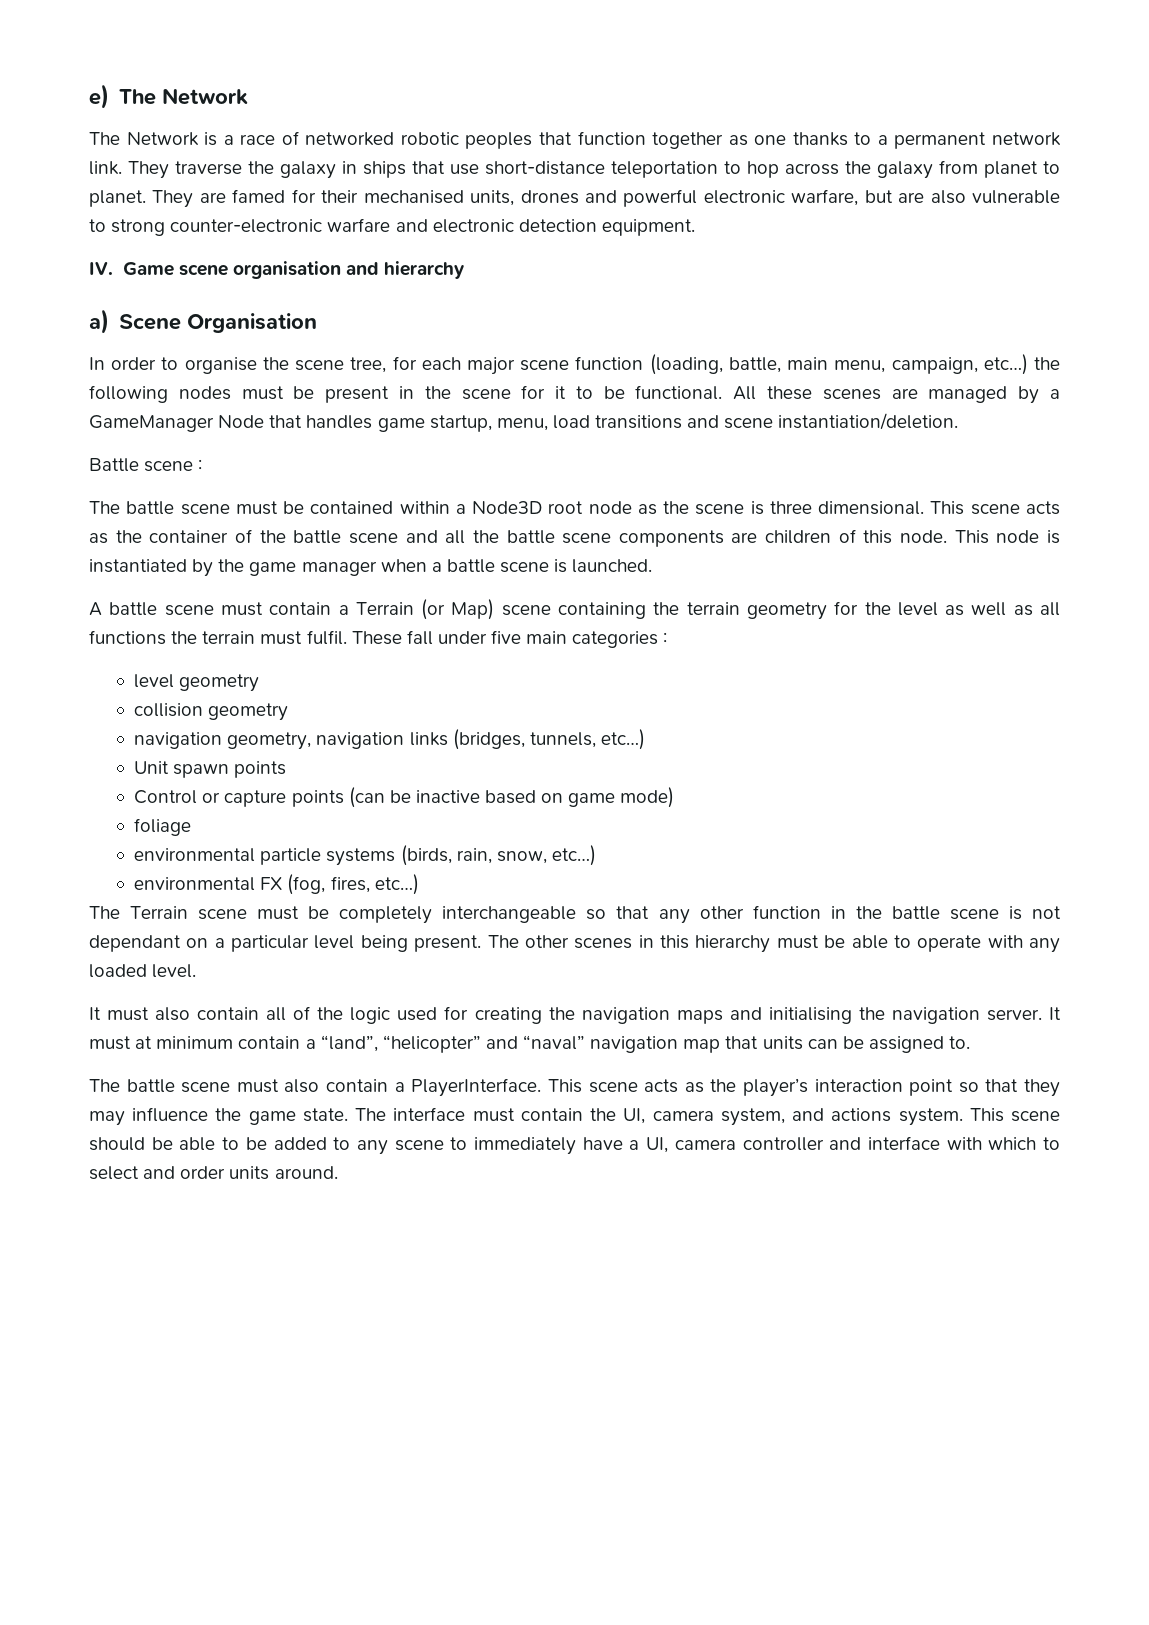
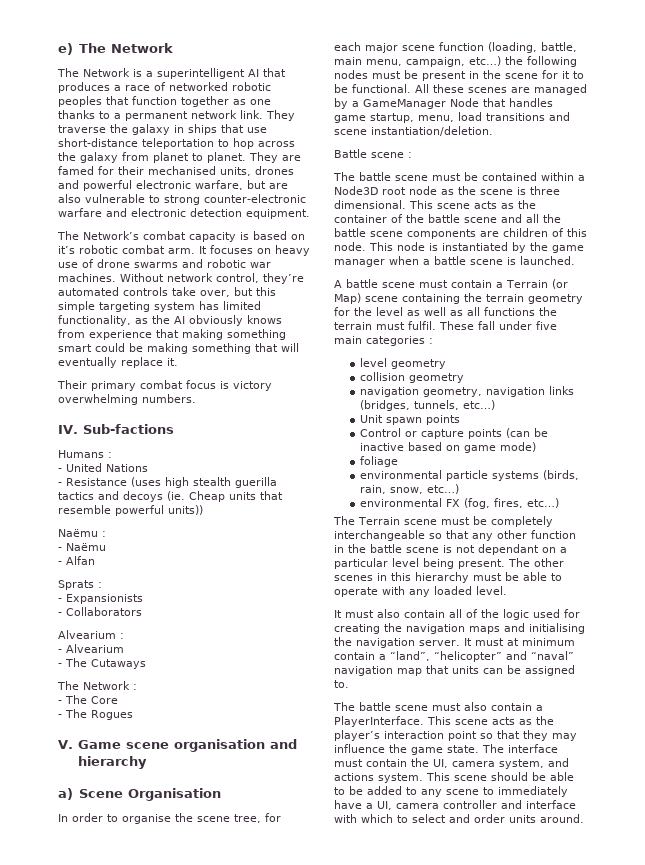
- The Network is a race of networked robotic peoples that function together as one thanks to a permanent network link.
+ The Network is a superintelligent AI that produces a race of networked robotic peoples that function together as one thanks to a permanent network link.
- IV. Game scene organisation and hierarchy
+ The Network’s combat capacity is based on it’s robotic combat arm. It focuses on heavy use of drone swarms and robotic war machines. Without network control, they’re automated controls take over, but this simple targeting system has limited functionality, as the AI obviously knows from experience that making something smart could be making something that will eventually replace it.
+ Their primary combat focus is victory overwhelming numbers.
+ IV. Sub-factions
+ Humans :
+ - United Nations
+ - Resistance (uses high stealth guerilla tactics and decoys (ie. Cheap units that resemble powerful units))
+ Naëmu :
+ - Naëmu
+ - Alfan
+ Sprats :
+ - Expansionists
+ - Collaborators
+ Alvearium :
+ - Alvearium
+ - The Cutaways
+ The Network :
+ - The Core
+ - The Rogues
+ V. Game scene organisation and hierarchy

